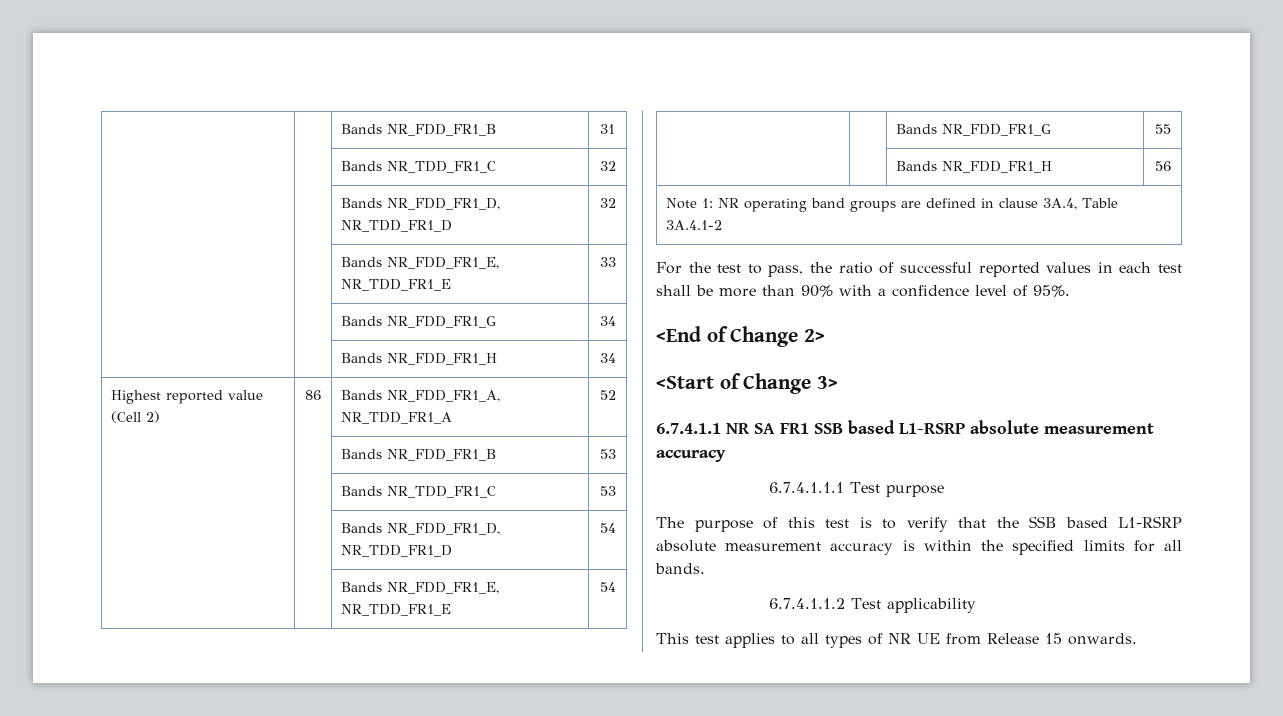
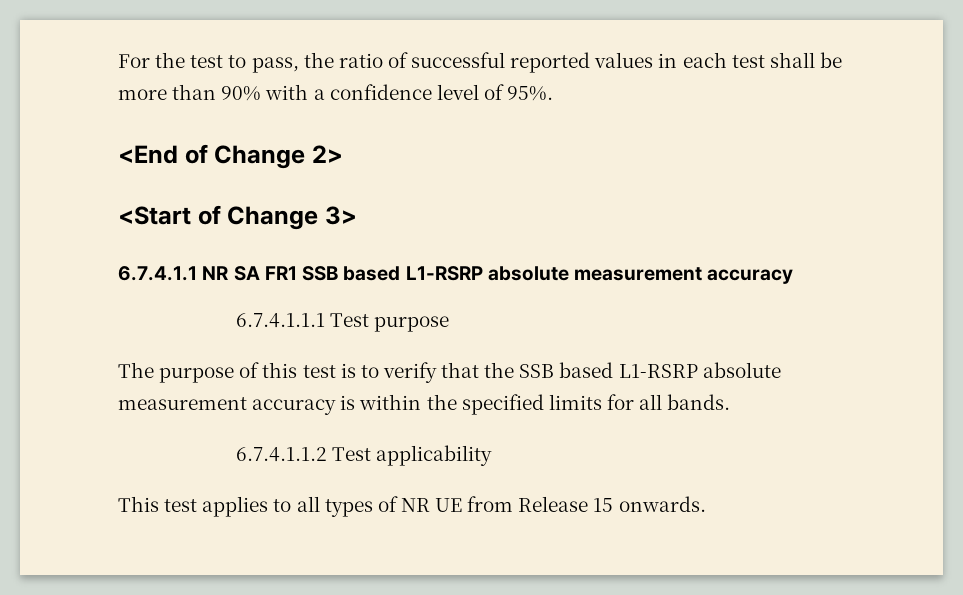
- | | Bands NR_FDD_FR1_B | 31
- | | Bands NR_TDD_FR1_C | 32
- | | Bands NR_FDD_FR1_D, NR_TDD_FR1_D | 32
- | | Bands NR_FDD_FR1_E, NR_TDD_FR1_E | 33
- | | Bands NR_FDD_FR1_G | 34
- | | Bands NR_FDD_FR1_H | 34
- Highest reported value (Cell 2) | 86 | Bands NR_FDD_FR1_A, NR_TDD_FR1_A | 52
- | | Bands NR_FDD_FR1_B | 53
- | | Bands NR_TDD_FR1_C | 53
- | | Bands NR_FDD_FR1_D, NR_TDD_FR1_D | 54
- | | Bands NR_FDD_FR1_E, NR_TDD_FR1_E | 54
- | | Bands NR_FDD_FR1_G | 55
- | | Bands NR_FDD_FR1_H | 56
- Note 1: NR operating band groups are defined in clause 3A.4, Table 3A.4.1-2

